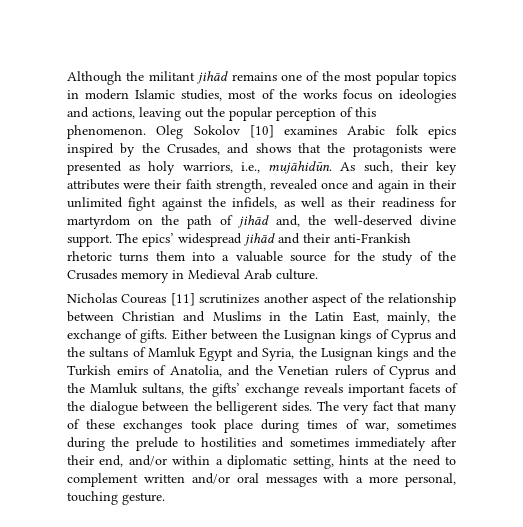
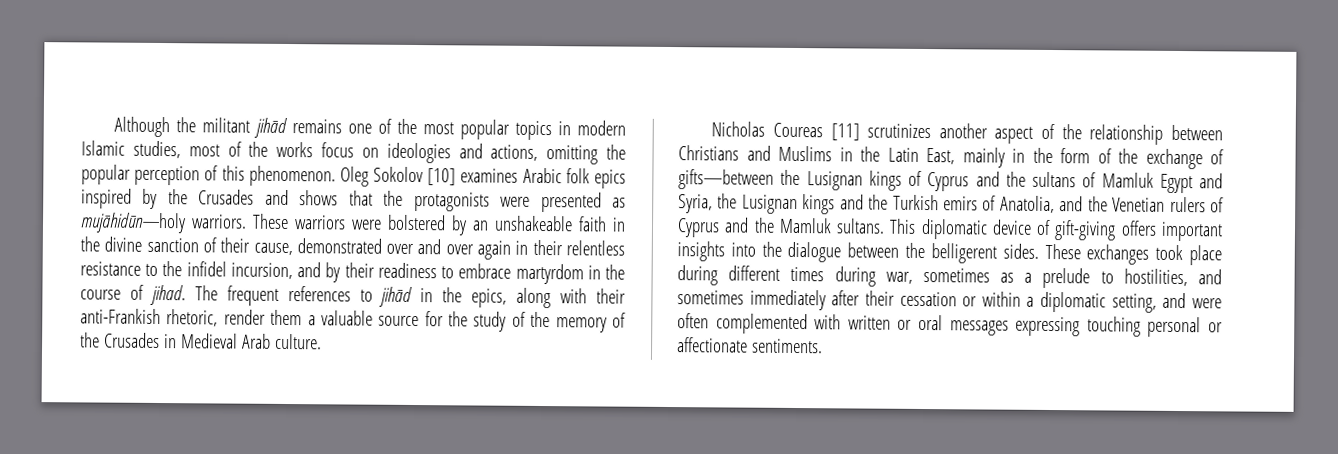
- Although the militant jihād remains one of the most popular topics in modern Islamic studies, most of the works focus on ideologies and actions, leaving out the popular perception of this phenomenon.
+ Although the militant jihād remains one of the most popular topics in modern Islamic studies, most of the works focus on ideologies and actions, omitting the popular perception of this phenomenon.
- Oleg Sokolov [10] examines Arabic folk epics inspired by the Crusades, and shows that the protagonists were presented as holy warriors, i.e., mujāhidūn. As such, their key attributes were their faith strength, revealed once and again in their unlimited fight against the infidels, as well as their readiness for martyrdom on the path of jihād and, the well-deserved divine support. The epics’ widespread jihād and their anti-Frankish rhetoric turns them into a valuable source for the study of the Crusades memory in Medieval Arab culture.
+ Oleg Sokolov [10] examines Arabic folk epics inspired by the Crusades and shows that the protagonists were presented as mujāhidūn—holy warriors. These warriors were bolstered by an unshakeable faith in the divine sanction of their cause, demonstrated over and over again in their relentless resistance to the infidel incursion, and by their readiness to embrace martyrdom in the course of jihad. The frequent references to jihād in the epics, along with their anti-Frankish rhetoric, render them a valuable source for the study of the memory of the Crusades in Medieval Arab culture.
- Nicholas Coureas [11] scrutinizes another aspect of the relationship between Christian and Muslims in the Latin East, mainly, the exchange of gifts. Either between the Lusignan kings of Cyprus and the sultans of Mamluk Egypt and Syria, the Lusignan kings and the Turkish emirs of Anatolia, and the Venetian rulers of Cyprus and the Mamluk sultans, the gifts’ exchange reveals important facets of the dialogue between the belligerent sides.
+ Nicholas Coureas [11] scrutinizes another aspect of the relationship between Christians and Muslims in the Latin East, mainly in the form of the exchange of gifts—between the Lusignan kings of Cyprus and the sultans of Mamluk Egypt and Syria, the Lusignan kings and the Turkish emirs of Anatolia, and the Venetian rulers of Cyprus and the Mamluk sultans. This diplomatic device of gift-giving offers important insights into the dialogue between the belligerent sides.
- The very fact that many of these exchanges took place during times of war, sometimes during the prelude to hostilities and sometimes immediately after their end, and/or within a diplomatic setting, hints at the need to complement written and/or oral messages with a more personal, touching gesture.
+ These exchanges took place during different times during war, sometimes as a prelude to hostilities, and sometimes immediately after their cessation or within a diplomatic setting, and were often complemented with written or oral messages expressing touching personal or affectionate sentiments.

